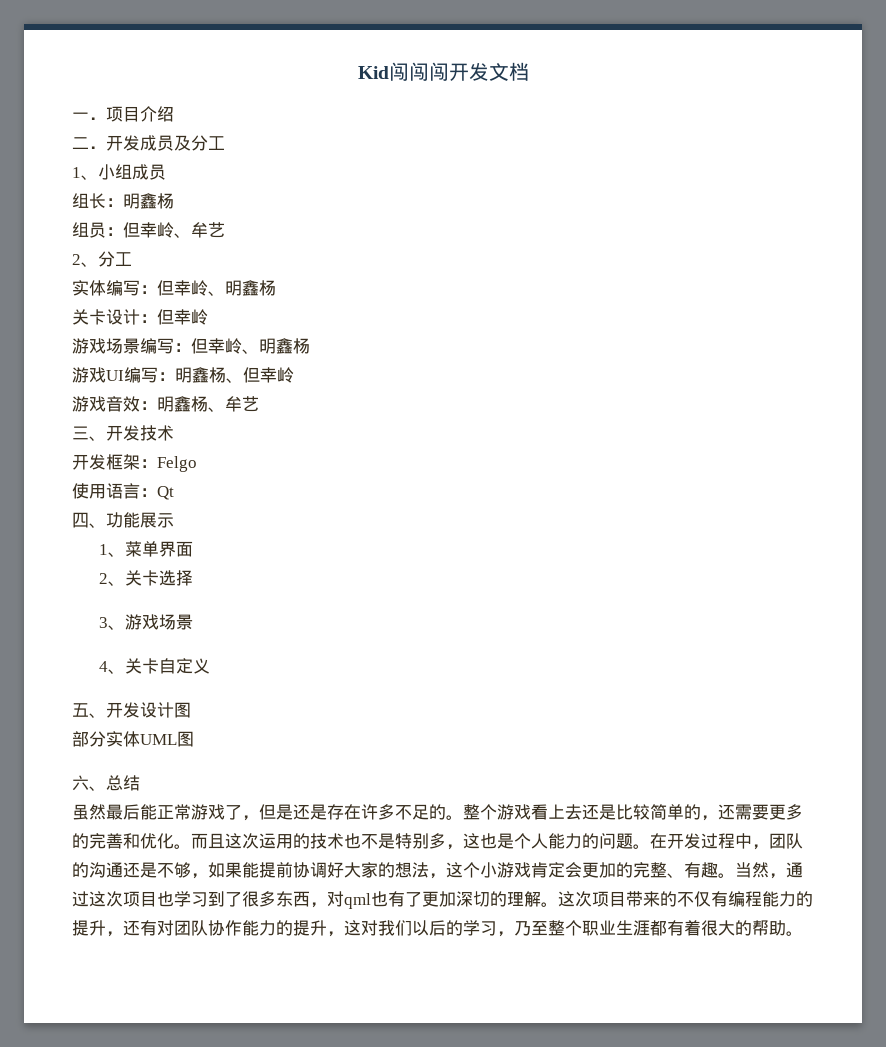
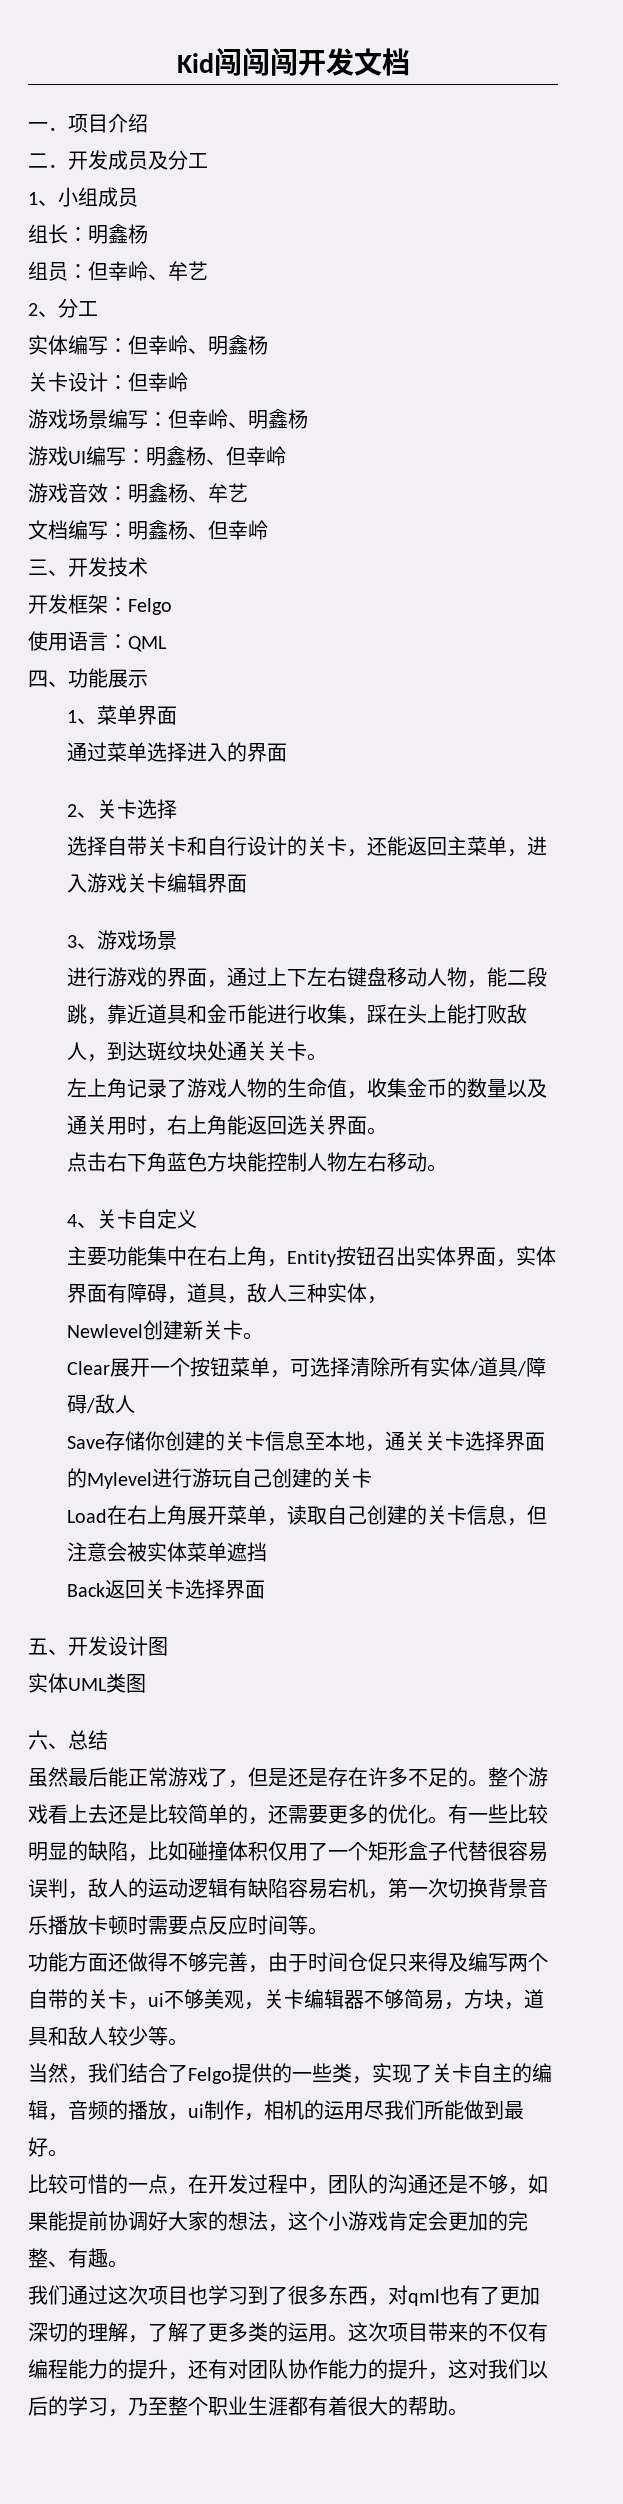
+ 文档编写：明鑫杨、但幸岭
- 使用语言：Qt
+ 使用语言：QML
+ 通过菜单选择进入的界面
  2、关卡选择
+ 选择自带关卡和自行设计的关卡，还能返回主菜单，进入游戏关卡编辑界面
  3、游戏场景
+ 进行游戏的界面，通过上下左右键盘移动人物，能二段跳，靠近道具和金币能进行收集，踩在头上能打败敌人，到达斑纹块处通关关卡。
+ 左上角记录了游戏人物的生命值，收集金币的数量以及通关用时，右上角能返回选关界面。
+ 点击右下角蓝色方块能控制人物左右移动。
  4、关卡自定义
+ 主要功能集中在右上角，Entity按钮召出实体界面，实体界面有障碍，道具，敌人三种实体，
+ Newlevel创建新关卡。
+ Clear展开一个按钮菜单，可选择清除所有实体/道具/障碍/敌人
+ Save存储你创建的关卡信息至本地，通关关卡选择界面的Mylevel进行游玩自己创建的关卡
+ Load在右上角展开菜单，读取自己创建的关卡信息，但注意会被实体菜单遮挡
+ Back返回关卡选择界面
- 部分实体UML图
+ 实体UML类图
- 整个游戏看上去还是比较简单的，还需要更多的完善和优化。而且这次运用的技术也不是特别多，这也是个人能力的问题。在开发过程中，团队的沟通还是不够，如果能提前协调好大家的想法，这个小游戏肯定会更加的完整、有趣。当然，通过这次项目也学习到了很多东西，对qml也有了更加深切的理解。
+ 整个游戏看上去还是比较简单的，还需要更多的优化。有一些比较明显的缺陷，比如碰撞体积仅用了一个矩形盒子代替很容易误判，敌人的运动逻辑有缺陷容易宕机，第一次切换背景音乐播放卡顿时需要点反应时间等。
+ 功能方面还做得不够完善，由于时间仓促只来得及编写两个自带的关卡，ui不够美观，关卡编辑器不够简易，方块，道具和敌人较少等。
+ 当然，我们结合了Felgo提供的一些类，实现了关卡自主的编辑，音频的播放，ui制作，相机的运用尽我们所能做到最好。
+ 比较可惜的一点，在开发过程中，团队的沟通还是不够，如果能提前协调好大家的想法，这个小游戏肯定会更加的完整、有趣。
+ 我们通过这次项目也学习到了很多东西，对qml也有了更加深切的理解，了解了更多类的运用。

